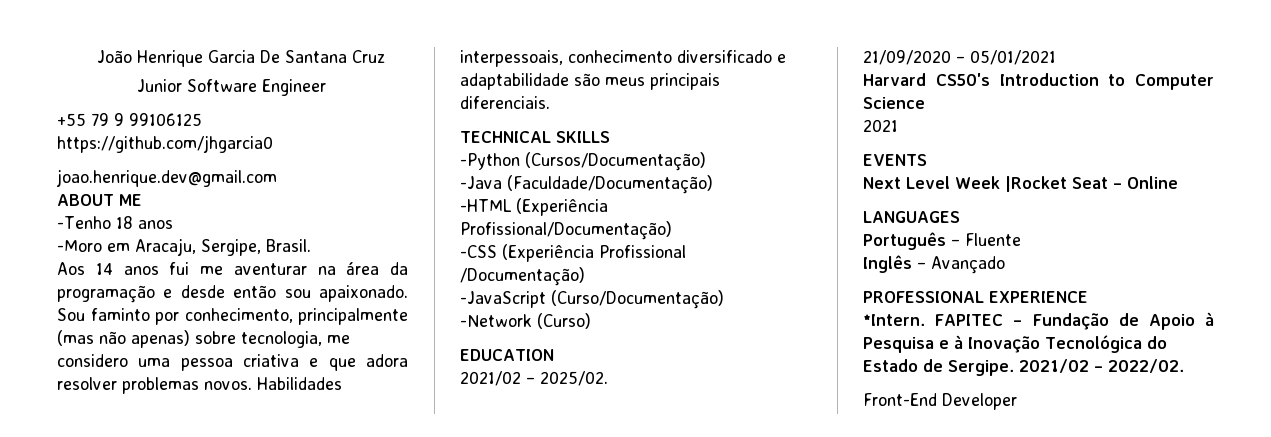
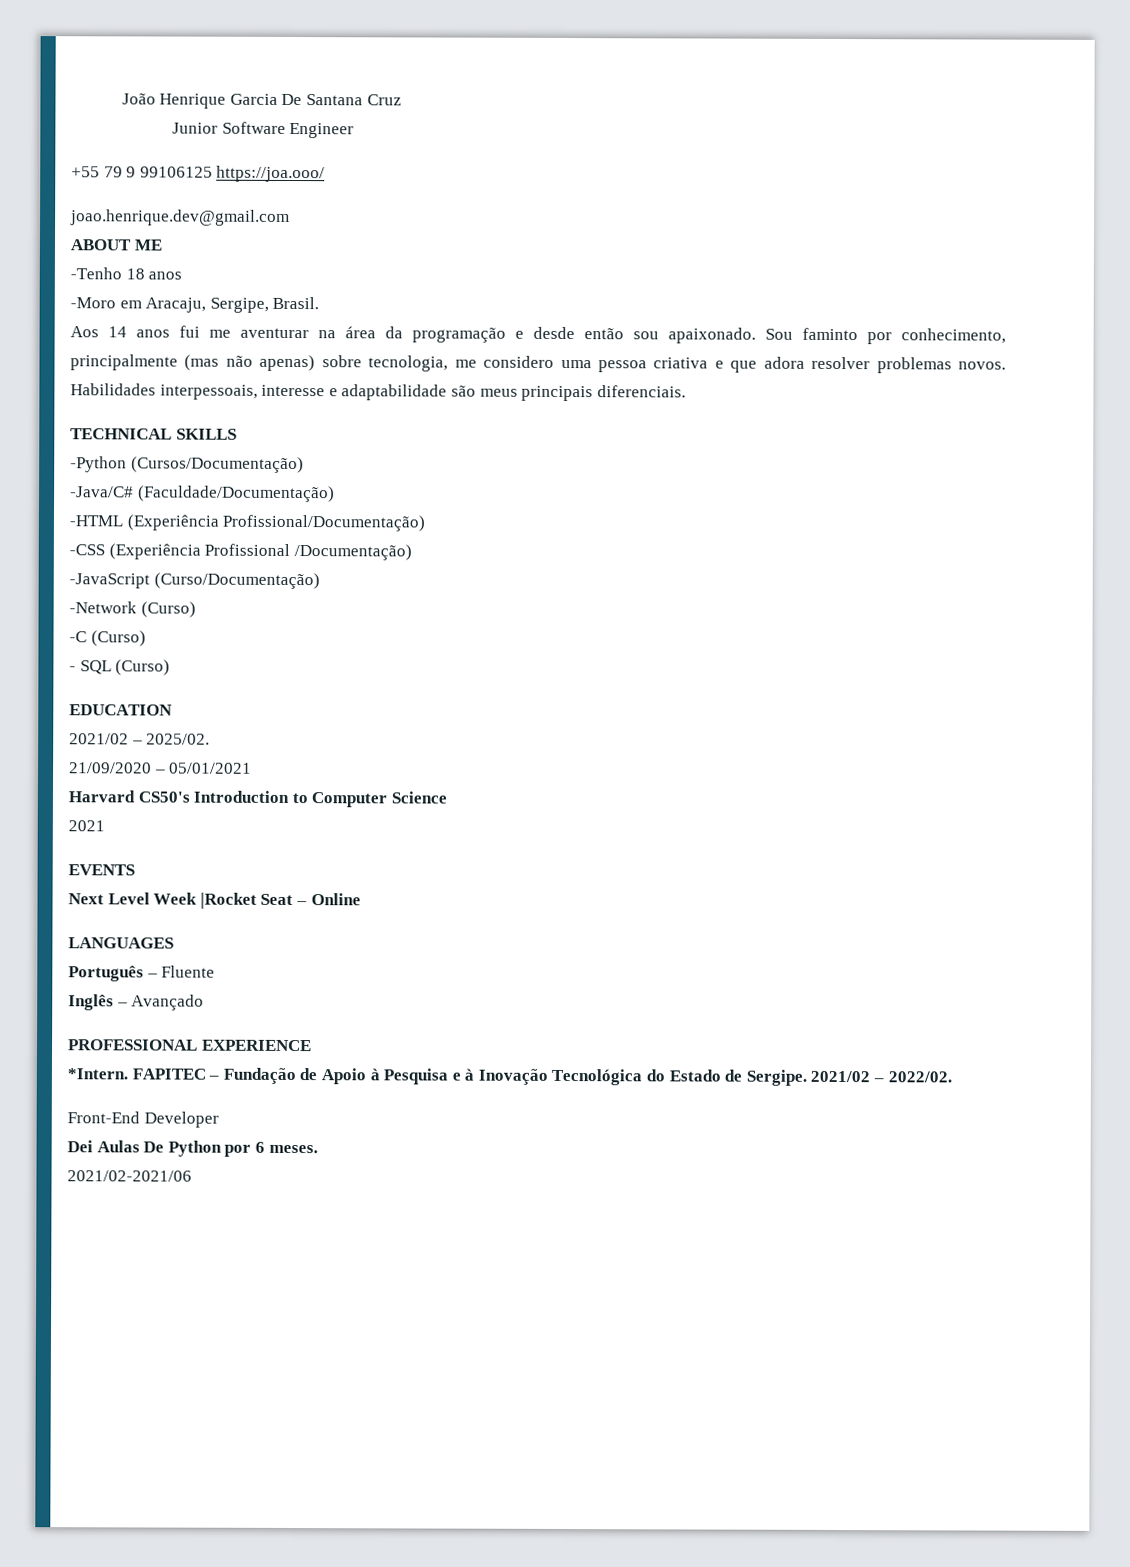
- +55 79 9 99106125 https://github.com/jhgarcia0
+ +55 79 9 99106125 https://joa.ooo/
- Habilidades interpessoais, conhecimento diversificado e adaptabilidade são meus principais diferenciais.
+ Habilidades interpessoais, interesse e adaptabilidade são meus principais diferenciais.
- -Java (Faculdade/Documentação)
+ -Java/C# (Faculdade/Documentação)
+ -C (Curso)
+ - SQL (Curso)
+ Dei Aulas De Python por 6 meses.
+ 2021/02-2021/06

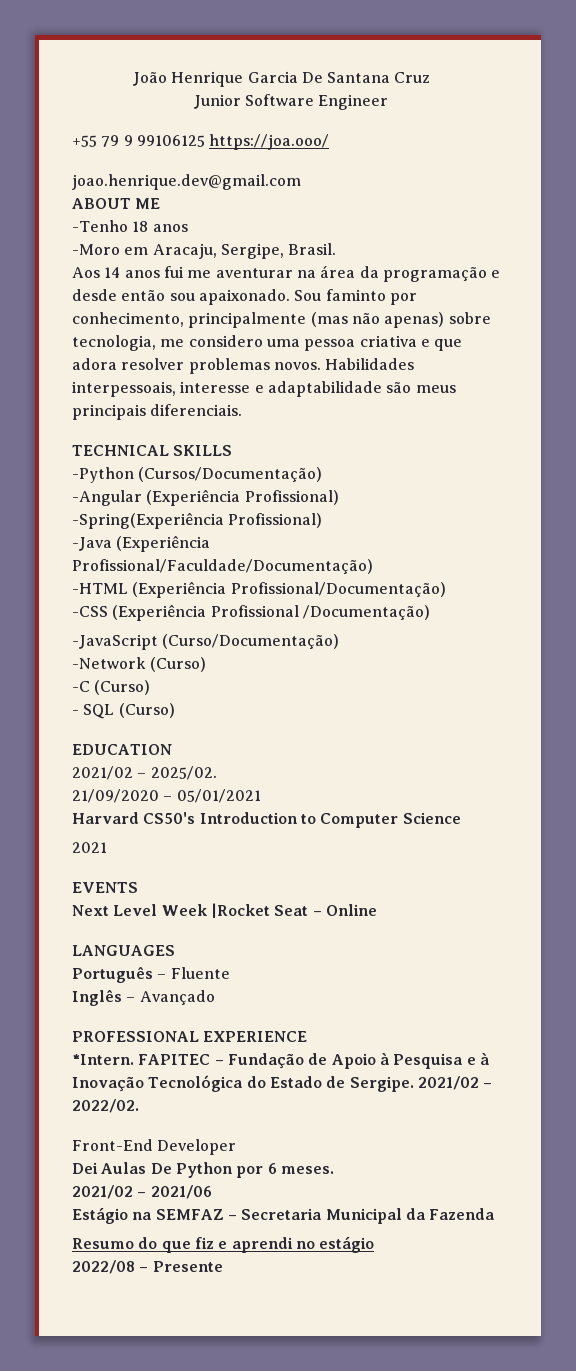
- -Java/C# (Faculdade/Documentação)
+ -Angular (Experiência Profissional)
+ -Spring(Experiência Profissional)
+ -Java (Experiência Profissional/Faculdade/Documentação)
- 2021/02-2021/06
+ 2021/02 – 2021/06
+ Estágio na SEMFAZ – Secretaria Municipal da Fazenda
+ Resumo do que fiz e aprendi no estágio
+ 2022/08 – Presente

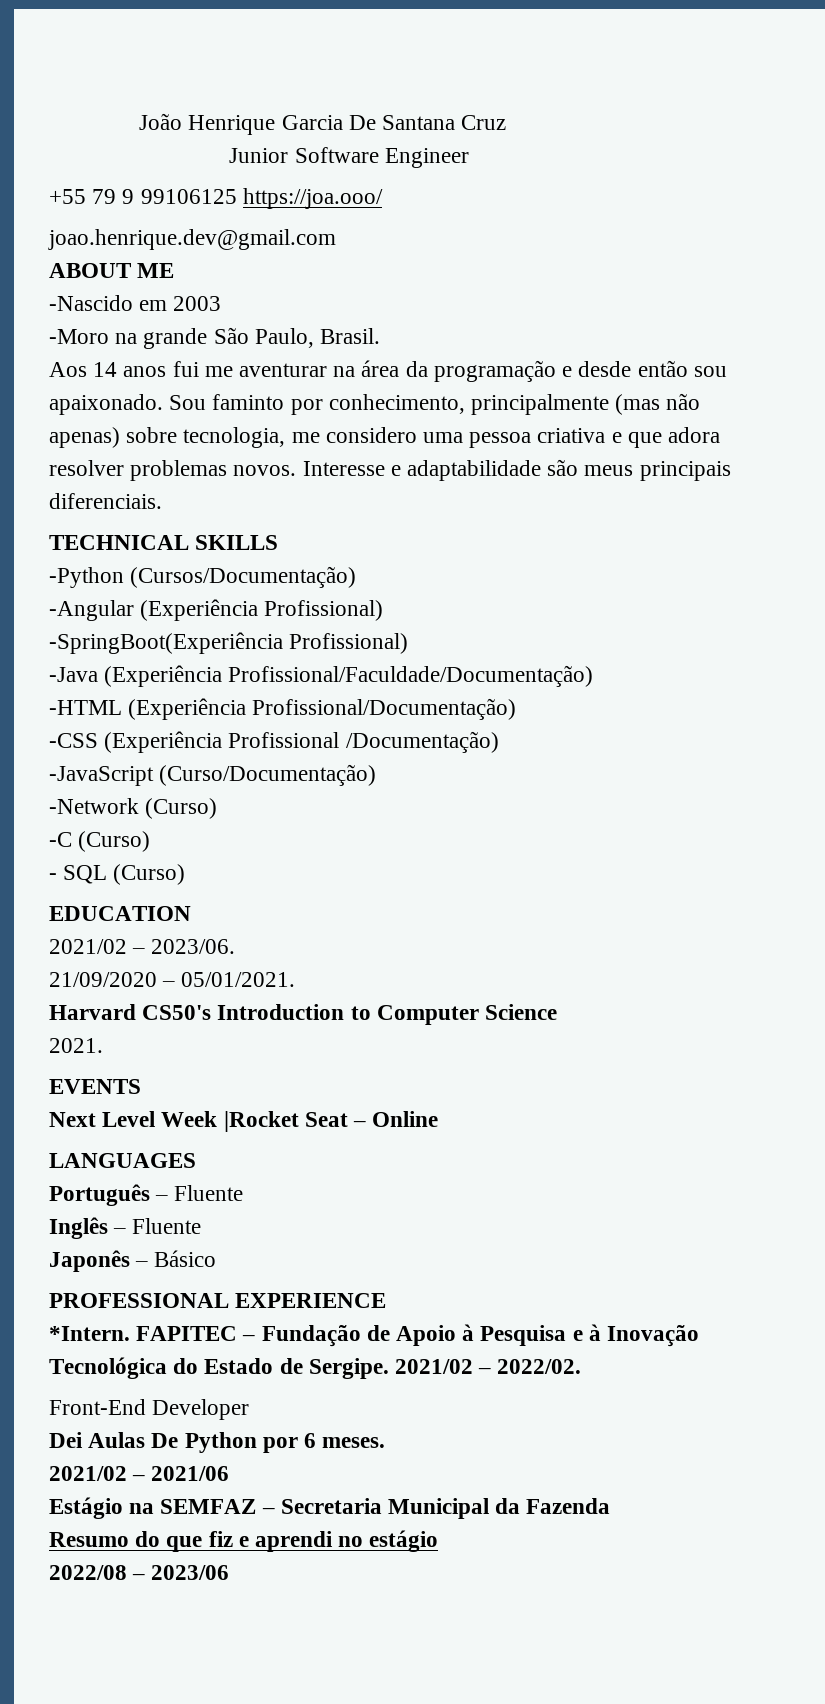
- -Tenho 18 anos
- -Moro em Aracaju, Sergipe, Brasil.
+ -Nascido em 2003
+ -Moro na grande São Paulo, Brasil.
- Habilidades interpessoais, interesse e adaptabilidade são meus principais diferenciais.
+ Interesse e adaptabilidade são meus principais diferenciais.
- -Spring(Experiência Profissional)
+ -SpringBoot(Experiência Profissional)
- 2021/02 – 2025/02.
+ 2021/02 – 2023/06.
- 21/09/2020 – 05/01/2021
+ 21/09/2020 – 05/01/2021.
- 2021
+ 2021.
- Inglês – Avançado
+ Inglês – Fluente
+ Japonês – Básico
- 2022/08 – Presente
+ 2022/08 – 2023/06

